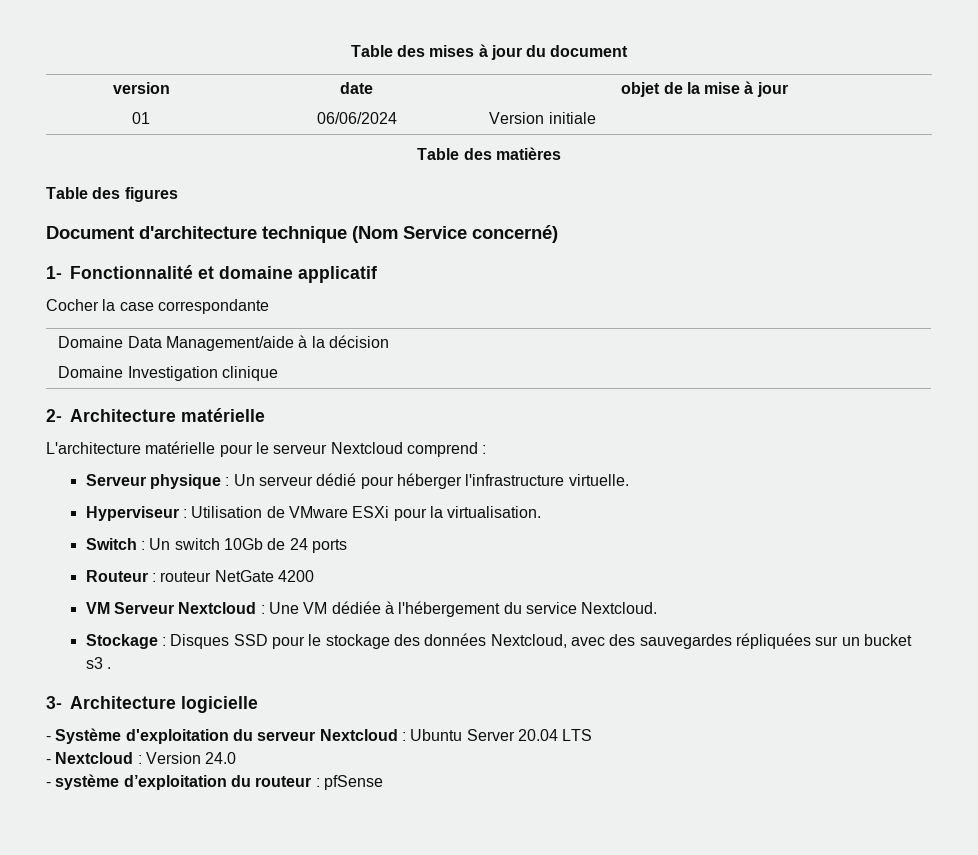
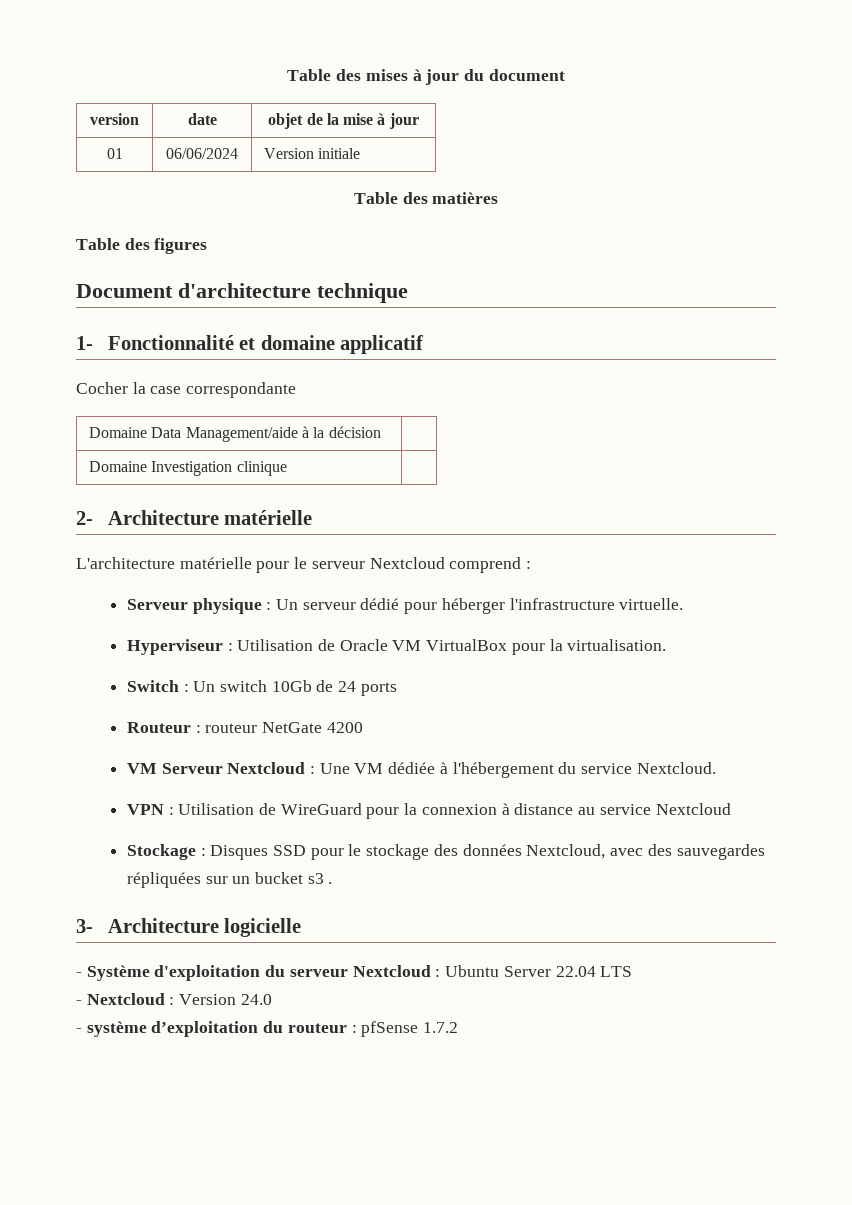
- Document d'architecture technique (Nom Service concerné)
+ Document d'architecture technique
- Hyperviseur : Utilisation de VMware ESXi pour la virtualisation.
+ Hyperviseur : Utilisation de Oracle VM VirtualBox pour la virtualisation.
+ VPN : Utilisation de WireGuard pour la connexion à distance au service Nextcloud
- - Système d'exploitation du serveur Nextcloud : Ubuntu Server 20.04 LTS
+ - Système d'exploitation du serveur Nextcloud : Ubuntu Server 22.04 LTS
- - système d’exploitation du routeur : pfSense
+ - système d’exploitation du routeur : pfSense 1.7.2

